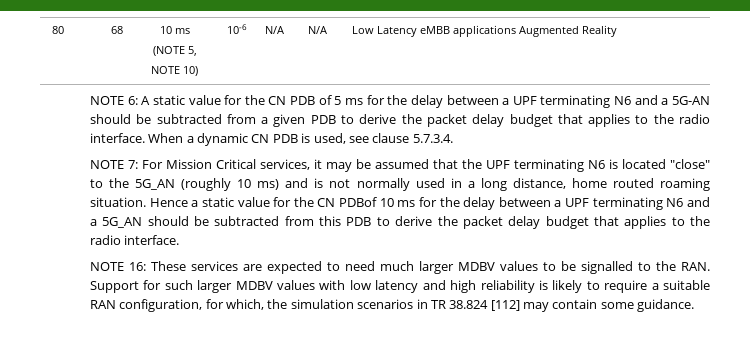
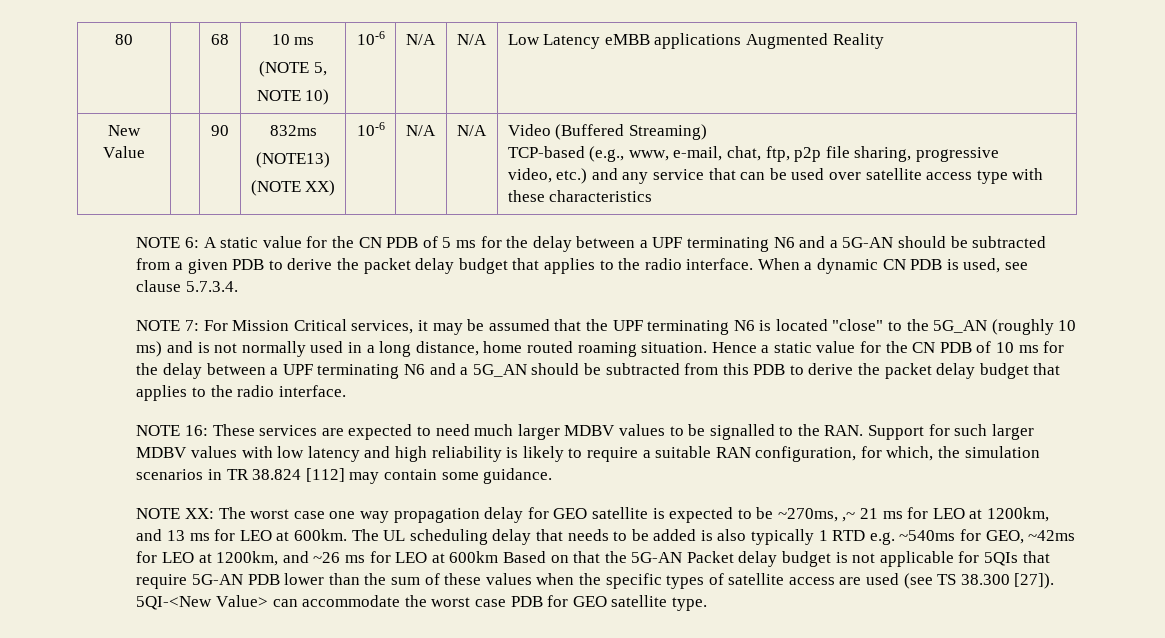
+ New Value | | 90 | 832ms
+ (NOTE13)
+ (NOTE XX) | 10-6 | N/A | N/A | Video (Buffered Streaming)
+ TCP-based (e.g., www, e-mail, chat, ftp, p2p file sharing, progressive
+ video, etc.) and any service that can be used over satellite access type with these characteristics
- Hence a static value for the CN PDBof 10 ms for the delay between a UPF terminating N6 and a 5G_AN should be subtracted from this PDB to derive the packet delay budget that applies to the radio interface.
+ Hence a static value for the CN PDB of 10 ms for the delay between a UPF terminating N6 and a 5G_AN should be subtracted from this PDB to derive the packet delay budget that applies to the radio interface.
+ NOTE XX: The worst case one way propagation delay for GEO satellite is expected to be ~270ms, ,~ 21 ms for LEO at 1200km, and 13 ms for LEO at 600km. The UL scheduling delay that needs to be added is also typically 1 RTD e.g. ~540ms for GEO, ~42ms for LEO at 1200km, and ~26 ms for LEO at 600km Based on that the 5G-AN Packet delay budget is not applicable for 5QIs that require 5G-AN PDB lower than the sum of these values when the specific types of satellite access are used (see TS 38.300 [27]). 5QI-<New Value> can accommodate the worst case PDB for GEO satellite type.

